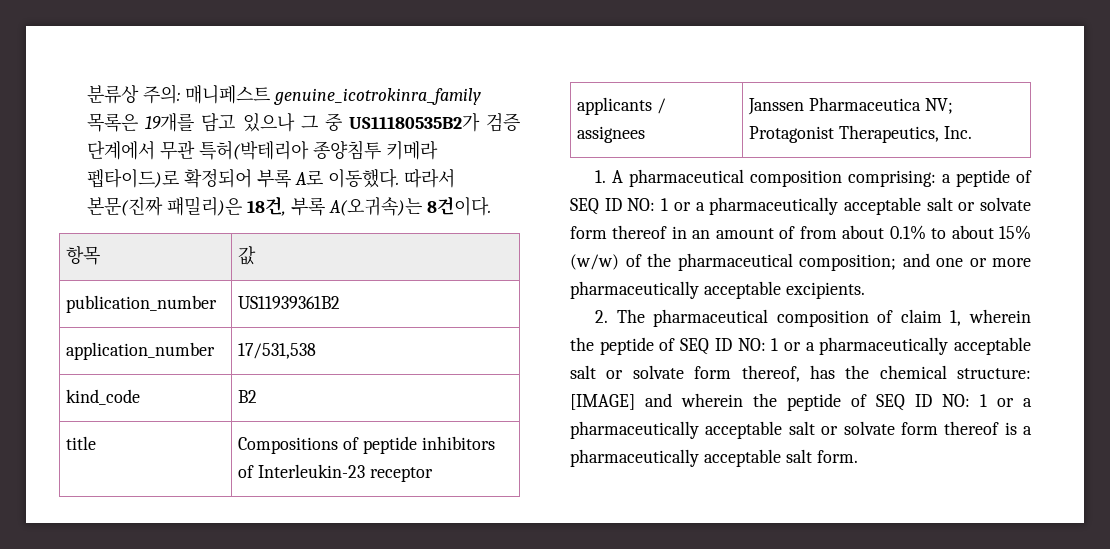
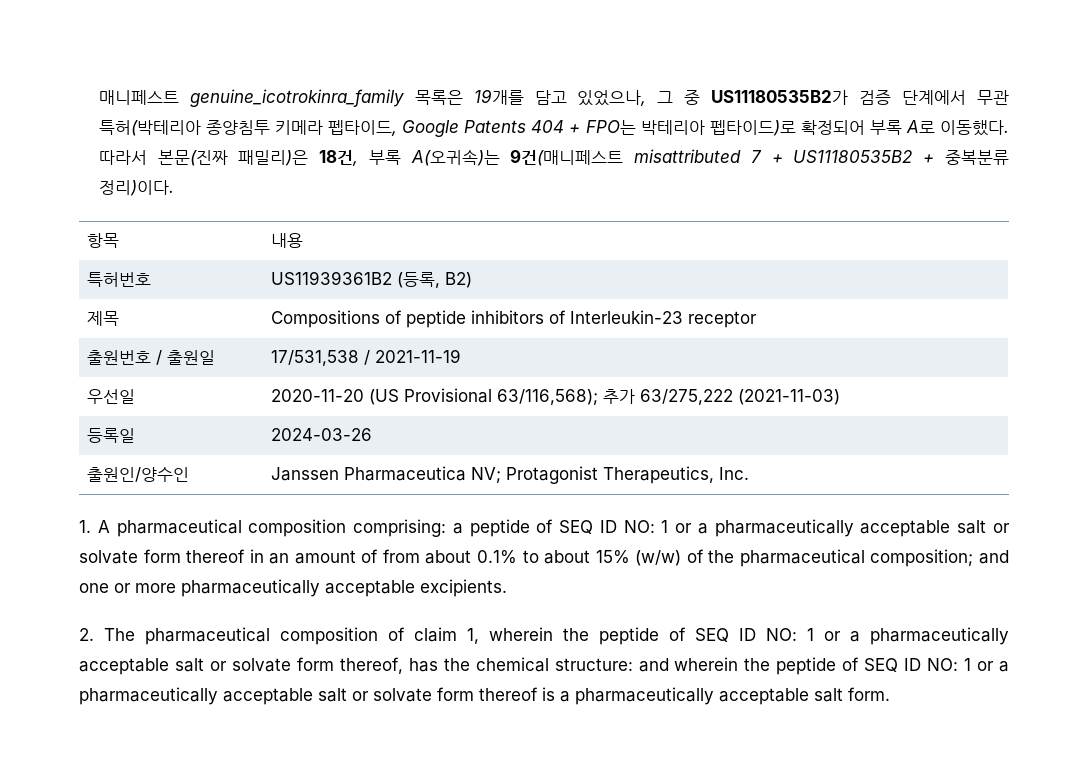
- 분류상 주의: 매니페스트 genuine_icotrokinra_family 목록은 19개를 담고 있으나 그 중 US11180535B2가 검증 단계에서 무관 특허(박테리아 종양침투 키메라 펩타이드)로 확정되어 부록 A로 이동했다.
+ 매니페스트 genuine_icotrokinra_family 목록은 19개를 담고 있었으나, 그 중 US11180535B2가 검증 단계에서 무관 특허(박테리아 종양침투 키메라 펩타이드, Google Patents 404 + FPO는 박테리아 펩타이드)로 확정되어 부록 A로 이동했다.
- 따라서 본문(진짜 패밀리)은 18건, 부록 A(오귀속)는 8건이다.
+ 따라서 본문(진짜 패밀리)은 18건, 부록 A(오귀속)는 9건(매니페스트 misattributed 7 + US11180535B2 + 중복분류 정리)이다.
- 항목 | 값
- publication_number | US11939361B2
- application_number | 17/531,538
- kind_code | B2
- title | Compositions of peptide inhibitors of Interleukin-23 receptor
+ 항목 | 내용
+ 특허번호 | US11939361B2 (등록, B2)
+ 제목 | Compositions of peptide inhibitors of Interleukin-23 receptor
- applicants / assignees | Janssen Pharmaceutica NV; Protagonist Therapeutics, Inc.
+ 출원번호 / 출원일 | 17/531,538 / 2021-11-19
+ 우선일 | 2020-11-20 (US Provisional 63/116,568); 추가 63/275,222 (2021-11-03)
+ 등록일 | 2024-03-26
+ 출원인/양수인 | Janssen Pharmaceutica NV; Protagonist Therapeutics, Inc.
- 2. The pharmaceutical composition of claim 1, wherein the peptide of SEQ ID NO: 1 or a pharmaceutically acceptable salt or solvate form thereof, has the chemical structure: [IMAGE] and wherein the peptide of SEQ ID NO: 1 or a pharmaceutically acceptable salt or solvate form thereof is a pharmaceutically acceptable salt form.
+ 2. The pharmaceutical composition of claim 1, wherein the peptide of SEQ ID NO: 1 or a pharmaceutically acceptable salt or solvate form thereof, has the chemical structure: and wherein the peptide of SEQ ID NO: 1 or a pharmaceutically acceptable salt or solvate form thereof is a pharmaceutically acceptable salt form.

